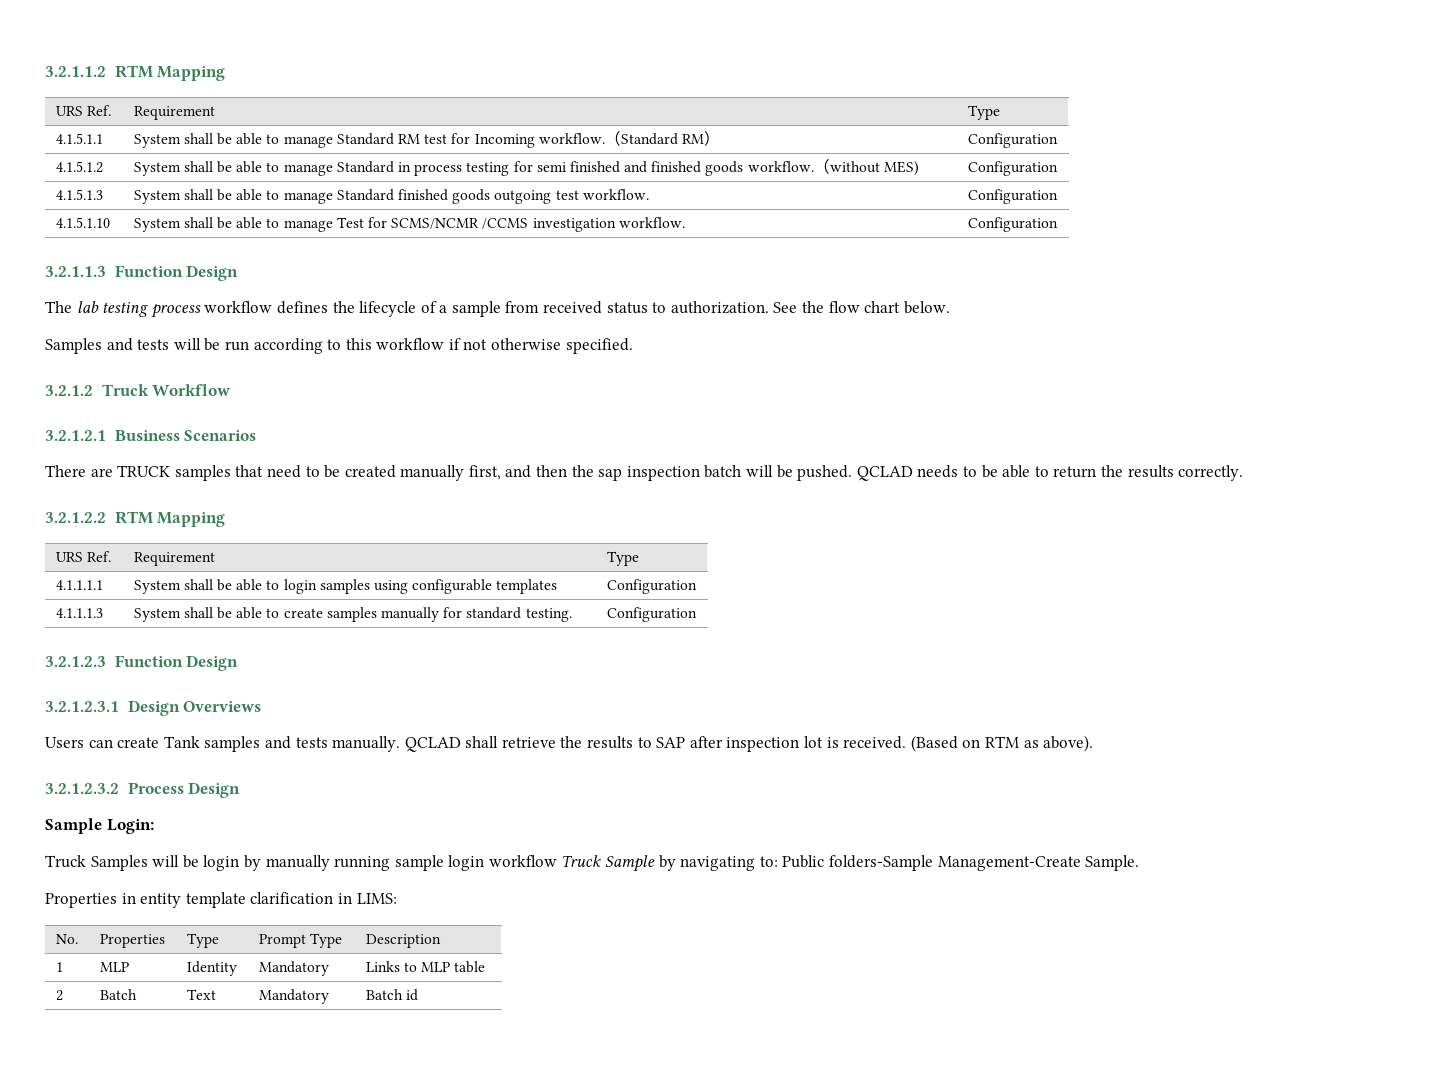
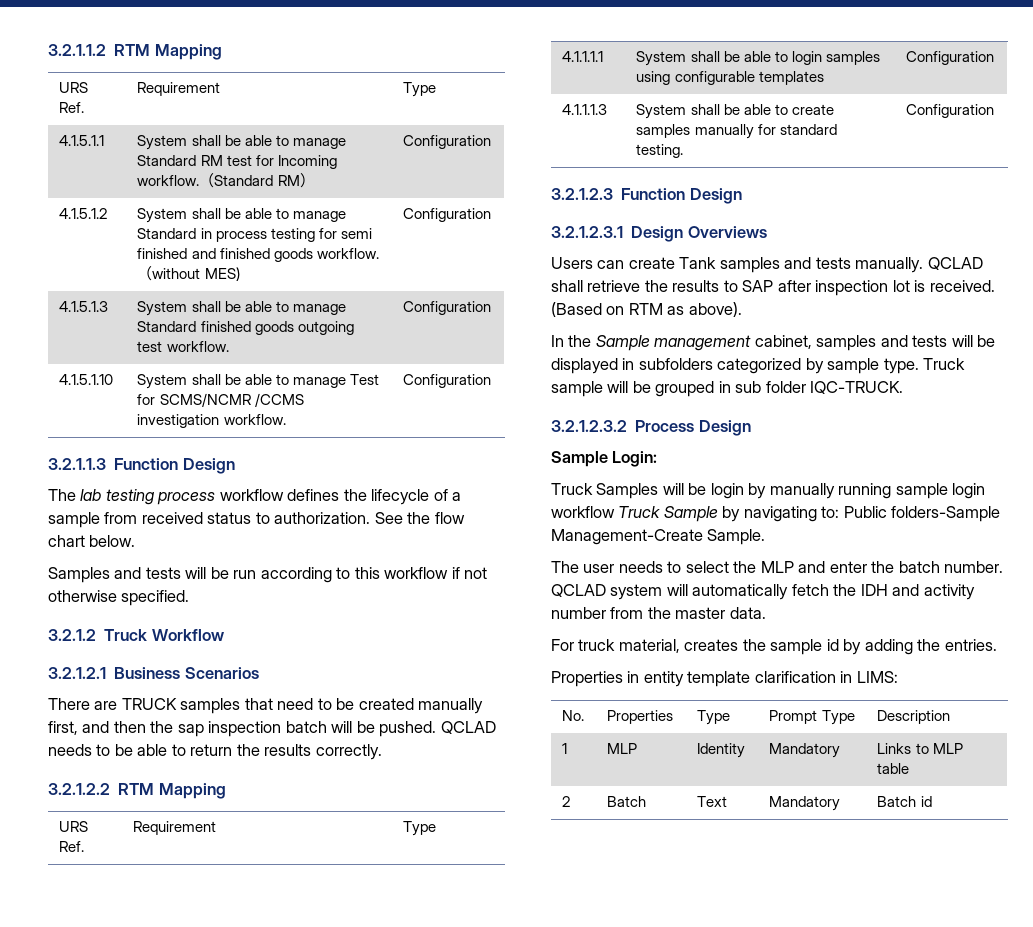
+ In the Sample management cabinet, samples and tests will be displayed in subfolders categorized by sample type. Truck sample will be grouped in sub folder IQC-TRUCK.
+ The user needs to select the MLP and enter the batch number. QCLAD system will automatically fetch the IDH and activity number from the master data.
+ For truck material, creates the sample id by adding the entries.

